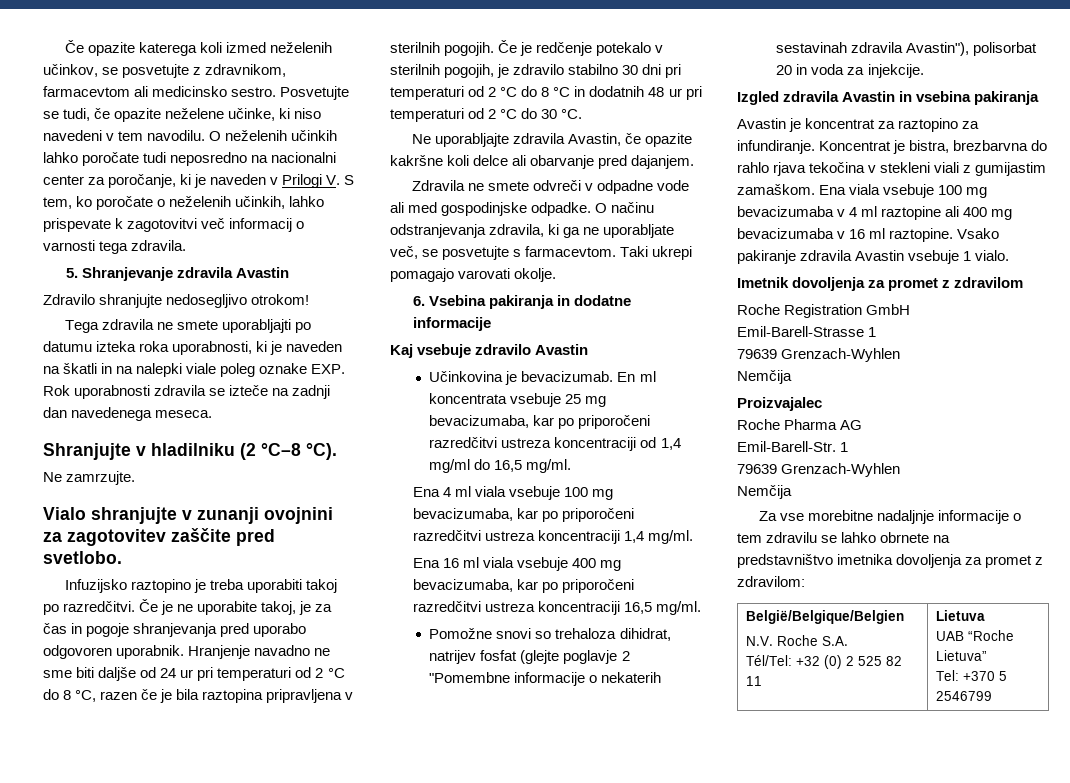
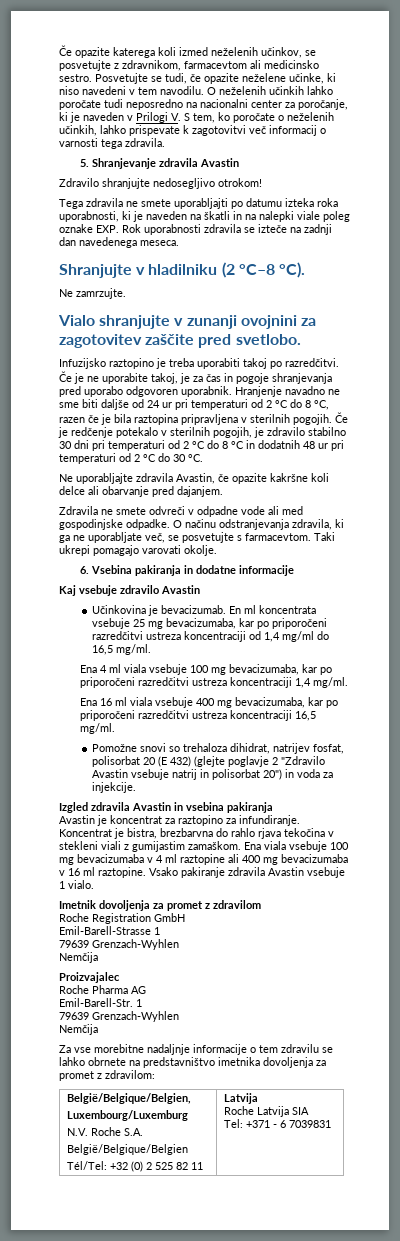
- Pomožne snovi so trehaloza dihidrat, natrijev fosfat (glejte poglavje 2 "Pomembne informacije o nekaterih sestavinah zdravila Avastin"), polisorbat 20 in voda za injekcije.
+ Pomožne snovi so trehaloza dihidrat, natrijev fosfat, polisorbat 20 (E 432) (glejte poglavje 2 "Zdravilo Avastin vsebuje natrij in polisorbat 20") in voda za injekcije.
+ België/Belgique/Belgien,
+ Luxembourg/Luxemburg
+ N.V. Roche S.A.
  België/Belgique/Belgien
- N.V. Roche S.A.
- Tél/Tel: +32 (0) 2 525 82 11 | Lietuva
- UAB “Roche Lietuva”
- Tel: +370 5 2546799
+ Tél/Tel: +32 (0) 2 525 82 11 | Latvija
+ Roche Latvija SIA
+ Tel: +371 - 6 7039831

